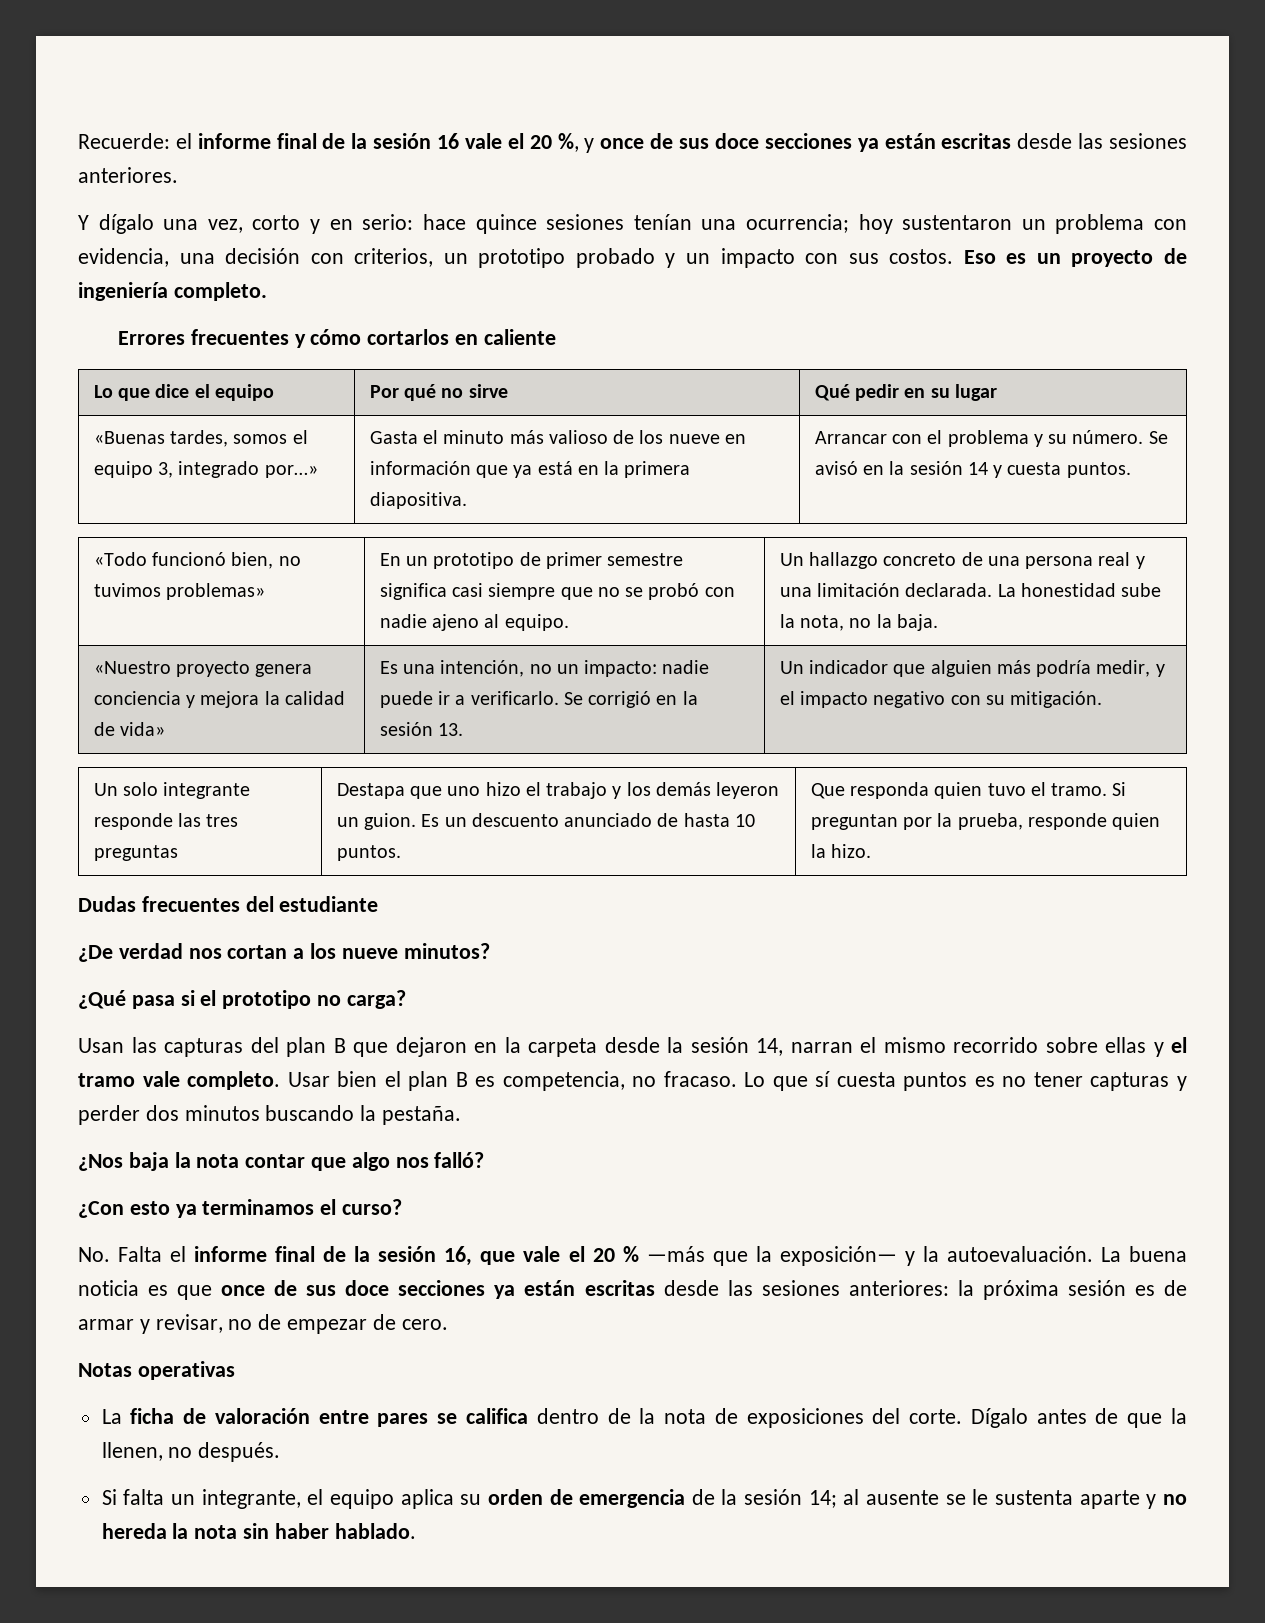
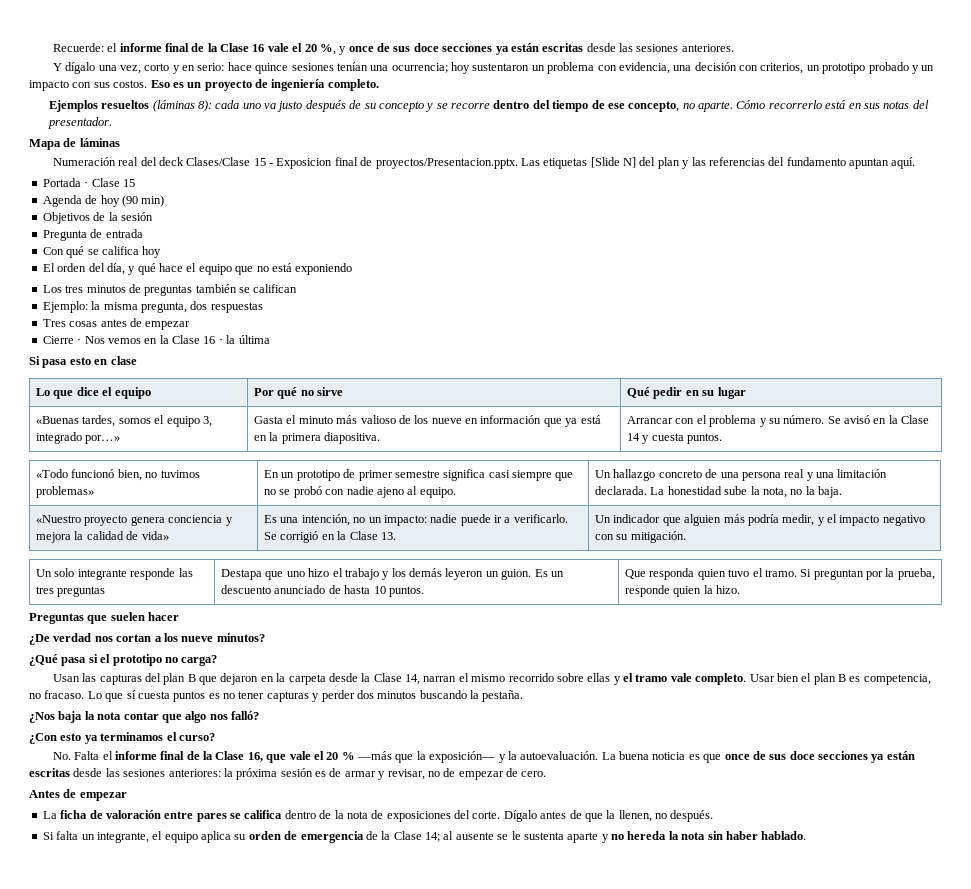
- Recuerde: el informe final de la sesión 16 vale el 20 %, y once de sus doce secciones ya están escritas desde las sesiones anteriores.
+ Recuerde: el informe final de la Clase 16 vale el 20 %, y once de sus doce secciones ya están escritas desde las sesiones anteriores.
- Errores frecuentes y cómo cortarlos en caliente
+ Ejemplos resueltos (láminas 8): cada uno va justo después de su concepto y se recorre dentro del tiempo de ese concepto, no aparte. Cómo recorrerlo está en sus notas del presentador.
+ Mapa de láminas
+ Numeración real del deck Clases/Clase 15 - Exposicion final de proyectos/Presentacion.pptx. Las etiquetas [Slide N] del plan y las referencias del fundamento apuntan aquí.
+ Portada · Clase 15
+ Agenda de hoy (90 min)
+ Objetivos de la sesión
+ Pregunta de entrada
+ Con qué se califica hoy
+ El orden del día, y qué hace el equipo que no está exponiendo
+ Los tres minutos de preguntas también se califican
+ Ejemplo: la misma pregunta, dos respuestas
+ Tres cosas antes de empezar
+ Cierre · Nos vemos en la Clase 16 · la última
+ Si pasa esto en clase
- Se avisó en la sesión 14 y cuesta puntos.
+ Se avisó en la Clase 14 y cuesta puntos.
- Se corrigió en la sesión 13.
+ Se corrigió en la Clase 13.
- Dudas frecuentes del estudiante
+ Preguntas que suelen hacer
- Usan las capturas del plan B que dejaron en la carpeta desde la sesión 14, narran el mismo recorrido sobre ellas y el tramo vale completo.
+ Usan las capturas del plan B que dejaron en la carpeta desde la Clase 14, narran el mismo recorrido sobre ellas y el tramo vale completo.
- No. Falta el informe final de la sesión 16, que vale el 20 % —más que la exposición— y la autoevaluación.
+ No. Falta el informe final de la Clase 16, que vale el 20 % —más que la exposición— y la autoevaluación.
- Notas operativas
+ Antes de empezar
- Si falta un integrante, el equipo aplica su orden de emergencia de la sesión 14; al ausente se le sustenta aparte y no hereda la nota sin haber hablado.
+ Si falta un integrante, el equipo aplica su orden de emergencia de la Clase 14; al ausente se le sustenta aparte y no hereda la nota sin haber hablado.

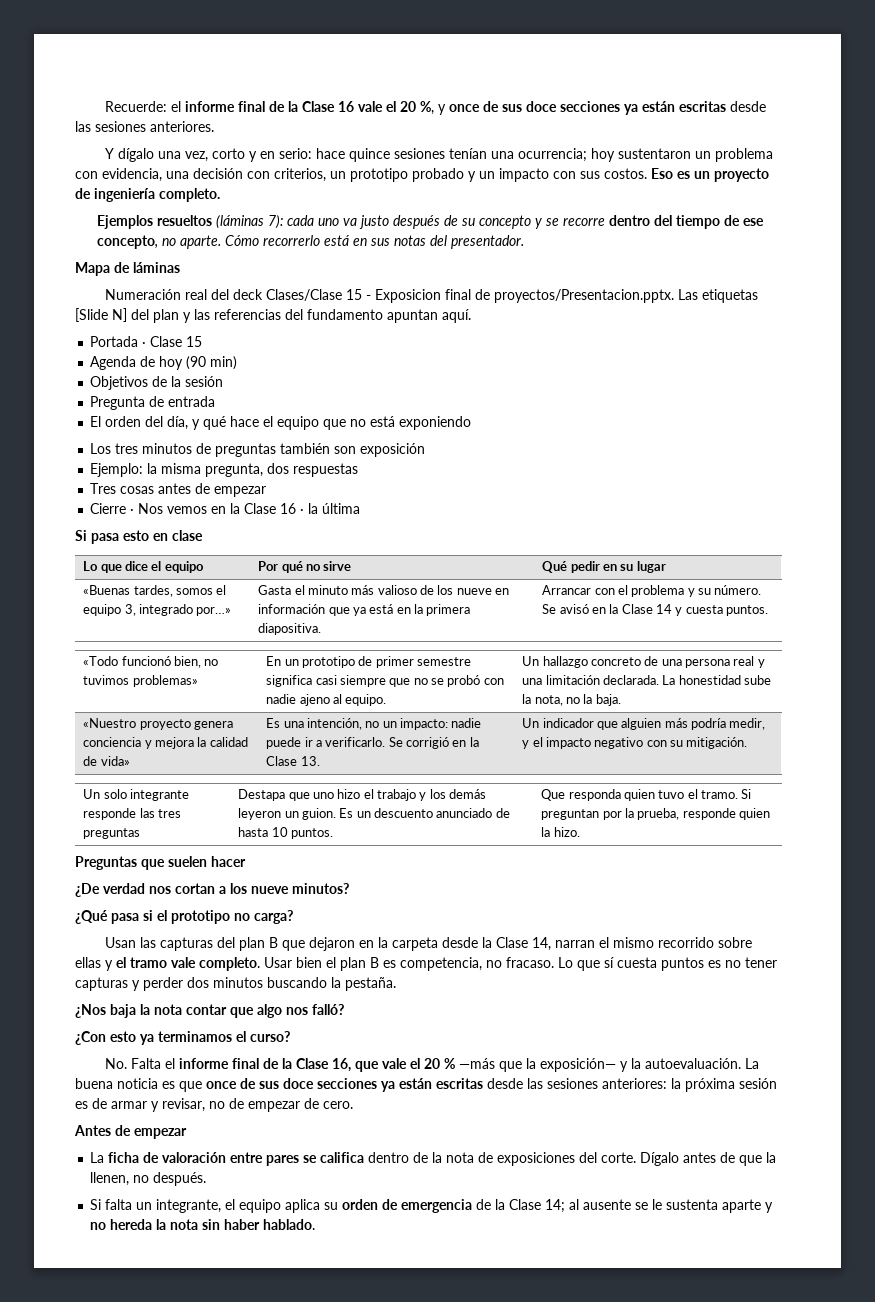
- Ejemplos resueltos (láminas 8): cada uno va justo después de su concepto y se recorre dentro del tiempo de ese concepto, no aparte.
+ Ejemplos resueltos (láminas 7): cada uno va justo después de su concepto y se recorre dentro del tiempo de ese concepto, no aparte.
- Con qué se califica hoy
- Los tres minutos de preguntas también se califican
+ Los tres minutos de preguntas también son exposición

